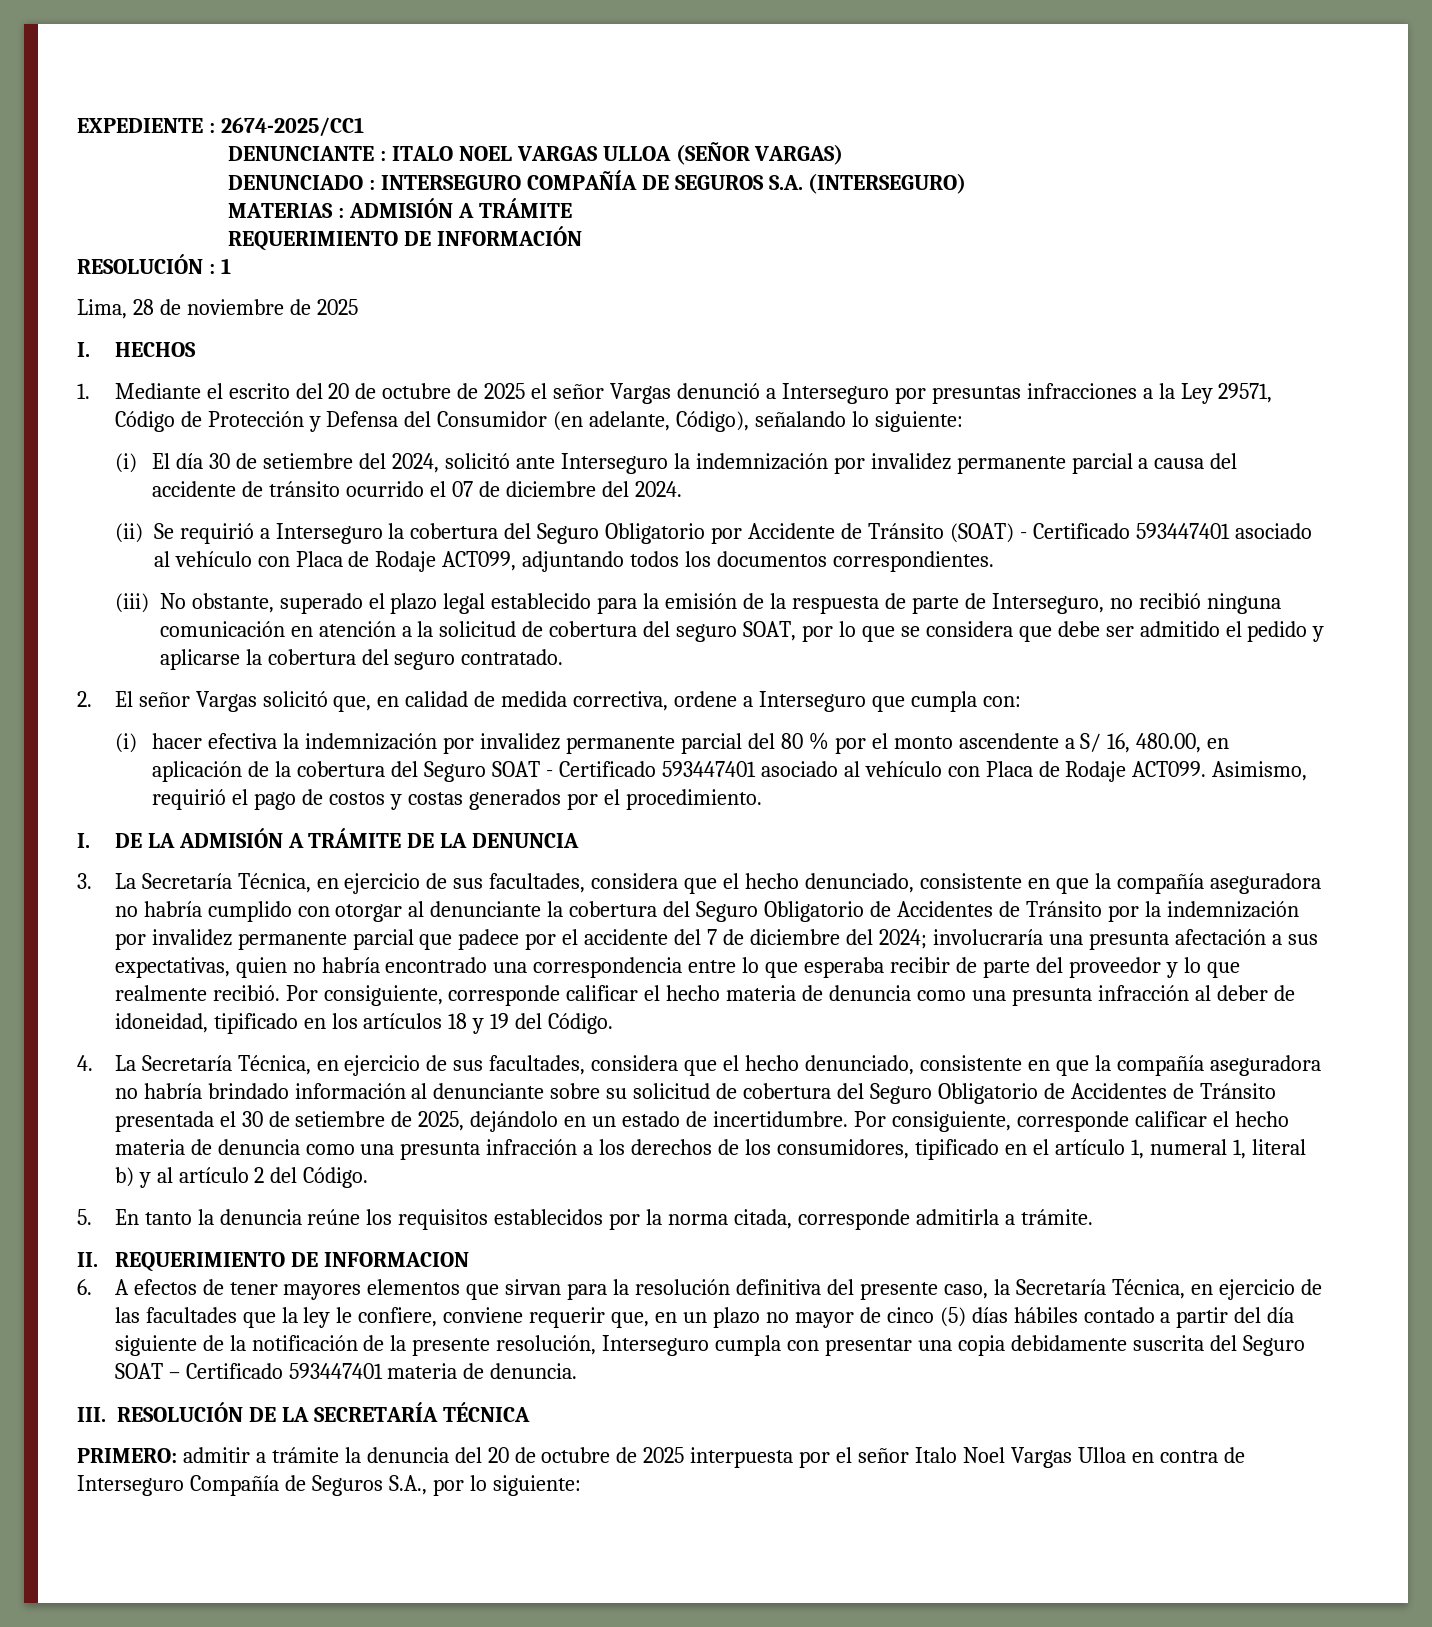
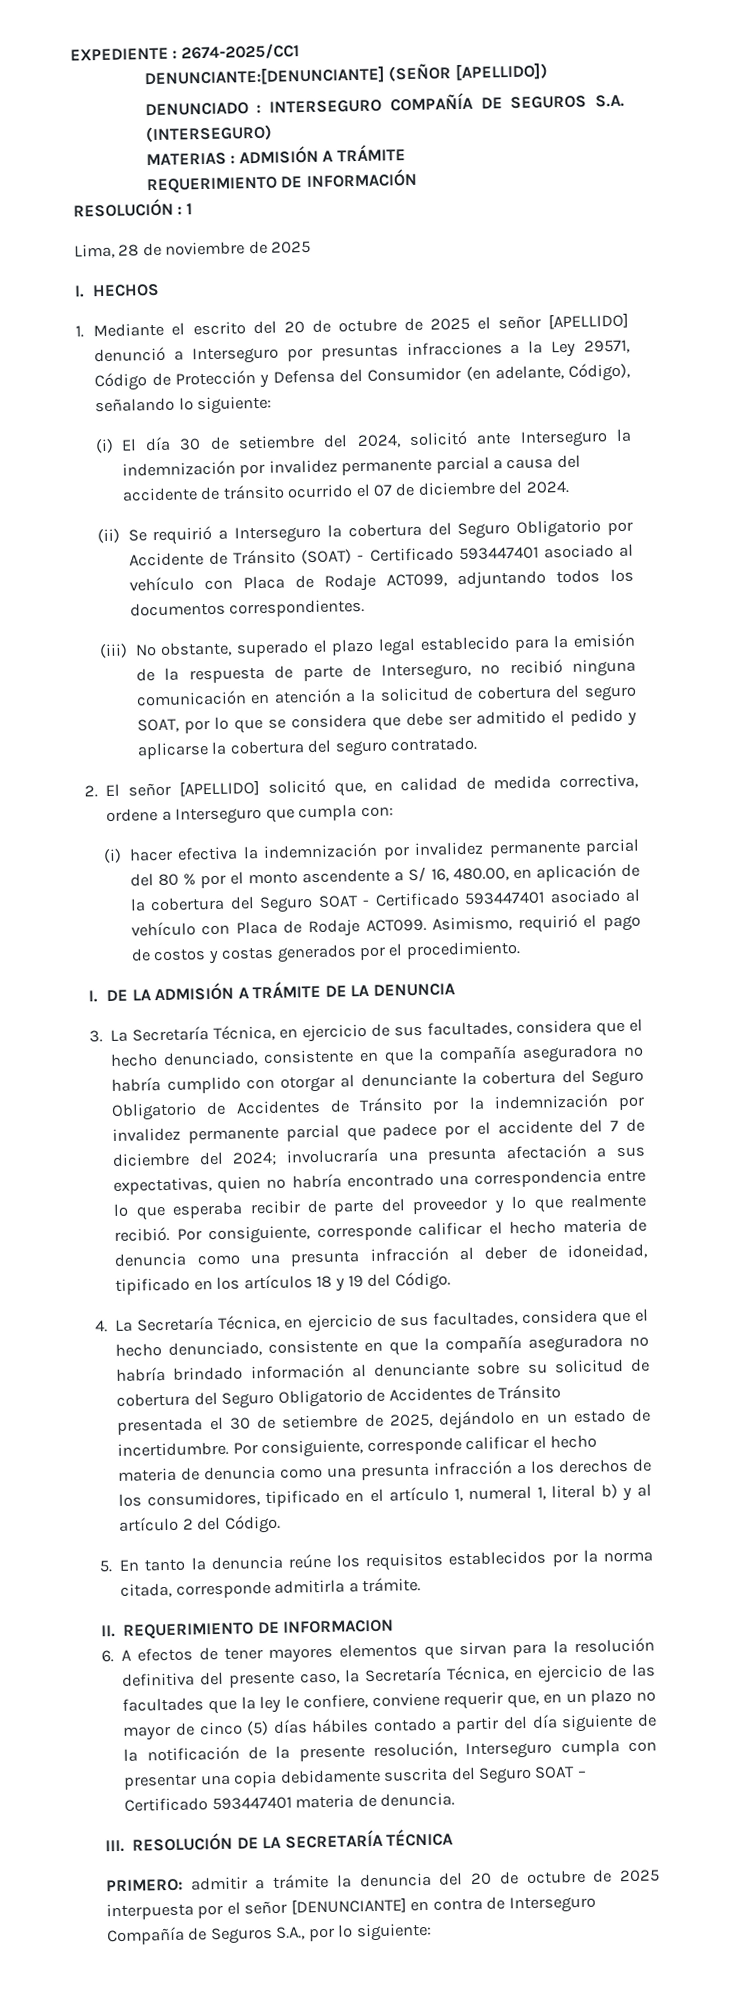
- DENUNCIANTE : ITALO NOEL VARGAS ULLOA (SEÑOR VARGAS)
+ DENUNCIANTE:[DENUNCIANTE] (SEÑOR [APELLIDO])
- 1. Mediante el escrito del 20 de octubre de 2025 el señor Vargas denunció a Interseguro por presuntas infracciones a la Ley 29571, Código de Protección y Defensa del Consumidor (en adelante, Código), señalando lo siguiente:
+ 1. Mediante el escrito del 20 de octubre de 2025 el señor [APELLIDO] denunció a Interseguro por presuntas infracciones a la Ley 29571, Código de Protección y Defensa del Consumidor (en adelante, Código), señalando lo siguiente:
- 2. El señor Vargas solicitó que, en calidad de medida correctiva, ordene a Interseguro que cumpla con:
+ 2. El señor [APELLIDO] solicitó que, en calidad de medida correctiva, ordene a Interseguro que cumpla con:
- PRIMERO: admitir a trámite la denuncia del 20 de octubre de 2025 interpuesta por el señor Italo Noel Vargas Ulloa en contra de Interseguro Compañía de Seguros S.A., por lo siguiente:
+ PRIMERO: admitir a trámite la denuncia del 20 de octubre de 2025 interpuesta por el señor [DENUNCIANTE] en contra de Interseguro Compañía de Seguros S.A., por lo siguiente:

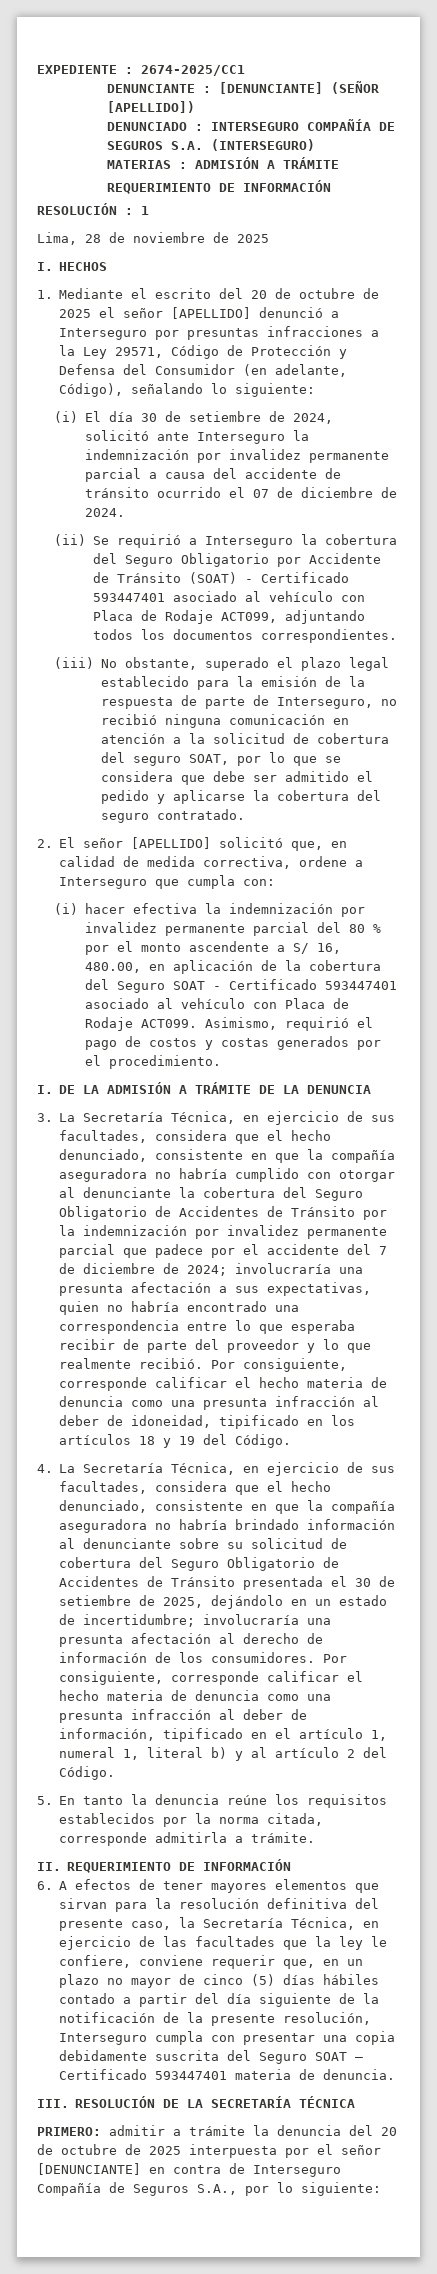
- DENUNCIANTE:[DENUNCIANTE] (SEÑOR [APELLIDO])
+ DENUNCIANTE : [DENUNCIANTE] (SEÑOR [APELLIDO])
- (i) El día 30 de setiembre del 2024, solicitó ante Interseguro la indemnización por invalidez permanente parcial a causa del accidente de tránsito ocurrido el 07 de diciembre del 2024.
+ (i) El día 30 de setiembre de 2024, solicitó ante Interseguro la indemnización por invalidez permanente parcial a causa del accidente de tránsito ocurrido el 07 de diciembre de 2024.
- 3. La Secretaría Técnica, en ejercicio de sus facultades, considera que el hecho denunciado, consistente en que la compañía aseguradora no habría cumplido con otorgar al denunciante la cobertura del Seguro Obligatorio de Accidentes de Tránsito por la indemnización por invalidez permanente parcial que padece por el accidente del 7 de diciembre del 2024;
+ 3. La Secretaría Técnica, en ejercicio de sus facultades, considera que el hecho denunciado, consistente en que la compañía aseguradora no habría cumplido con otorgar al denunciante la cobertura del Seguro Obligatorio de Accidentes de Tránsito por la indemnización por invalidez permanente parcial que padece por el accidente del 7 de diciembre de 2024;
- 4. La Secretaría Técnica, en ejercicio de sus facultades, considera que el hecho denunciado, consistente en que la compañía aseguradora no habría brindado información al denunciante sobre su solicitud de cobertura del Seguro Obligatorio de Accidentes de Tránsito presentada el 30 de setiembre de 2025, dejándolo en un estado de incertidumbre.
+ 4. La Secretaría Técnica, en ejercicio de sus facultades, considera que el hecho denunciado, consistente en que la compañía aseguradora no habría brindado información al denunciante sobre su solicitud de cobertura del Seguro Obligatorio de Accidentes de Tránsito presentada el 30 de setiembre de 2025, dejándolo en un estado de incertidumbre; involucraría una presunta afectación al derecho de información de los consumidores.
- Por consiguiente, corresponde calificar el hecho materia de denuncia como una presunta infracción a los derechos de los consumidores, tipificado en el artículo 1, numeral 1, literal b) y al artículo 2 del Código.
+ Por consiguiente, corresponde calificar el hecho materia de denuncia como una presunta infracción al deber de información, tipificado en el artículo 1, numeral 1, literal b) y al artículo 2 del Código.
- II. REQUERIMIENTO DE INFORMACION
+ II. REQUERIMIENTO DE INFORMACIÓN

